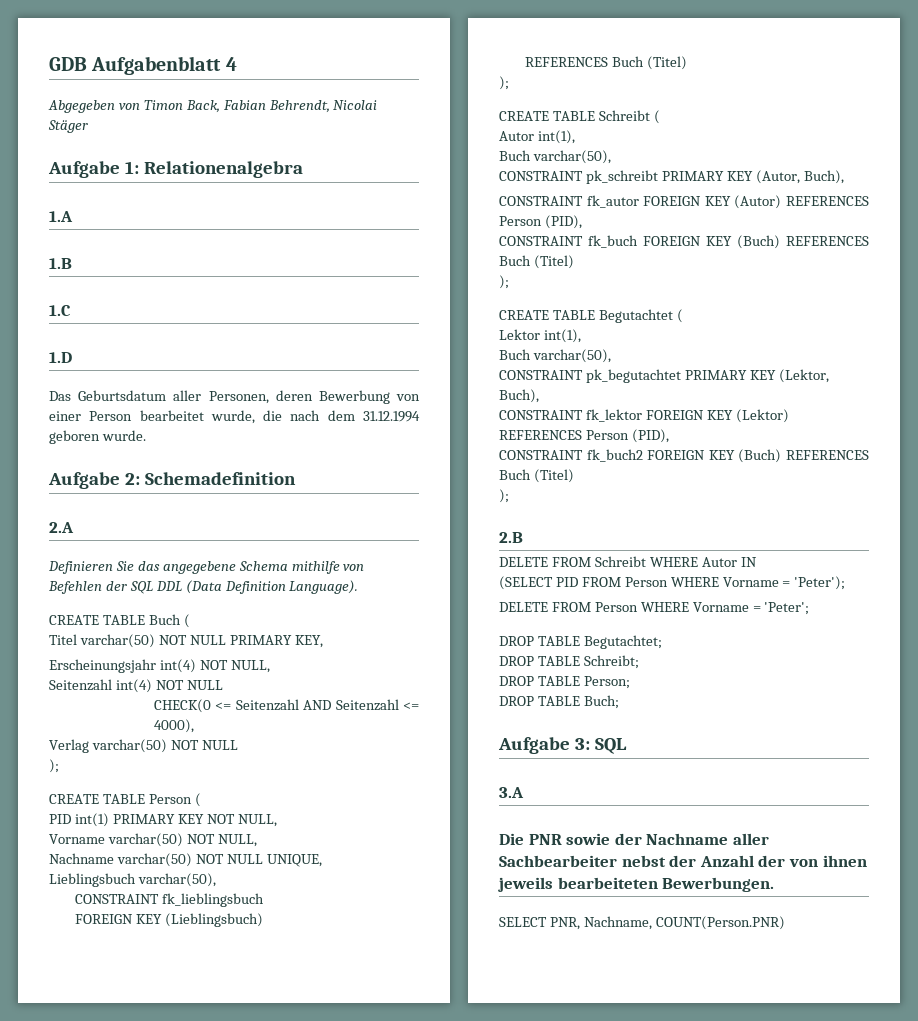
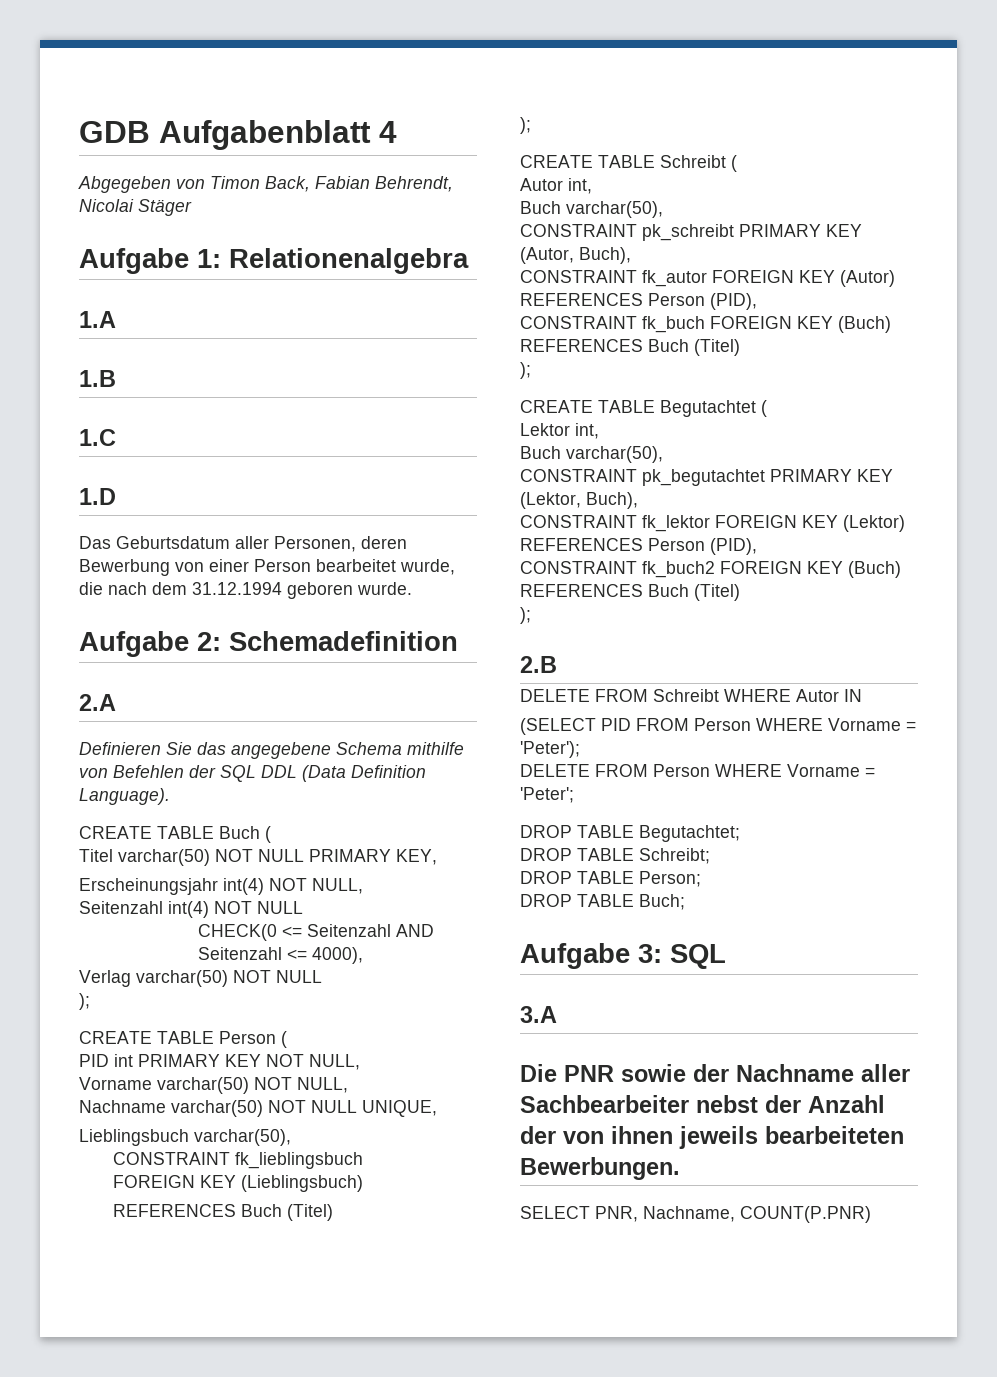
- PID int(1) PRIMARY KEY NOT NULL,
+ PID int PRIMARY KEY NOT NULL,
- Autor int(1),
+ Autor int,
- Lektor int(1),
+ Lektor int,
- SELECT PNR, Nachname, COUNT(Person.PNR)
+ SELECT PNR, Nachname, COUNT(P.PNR)

